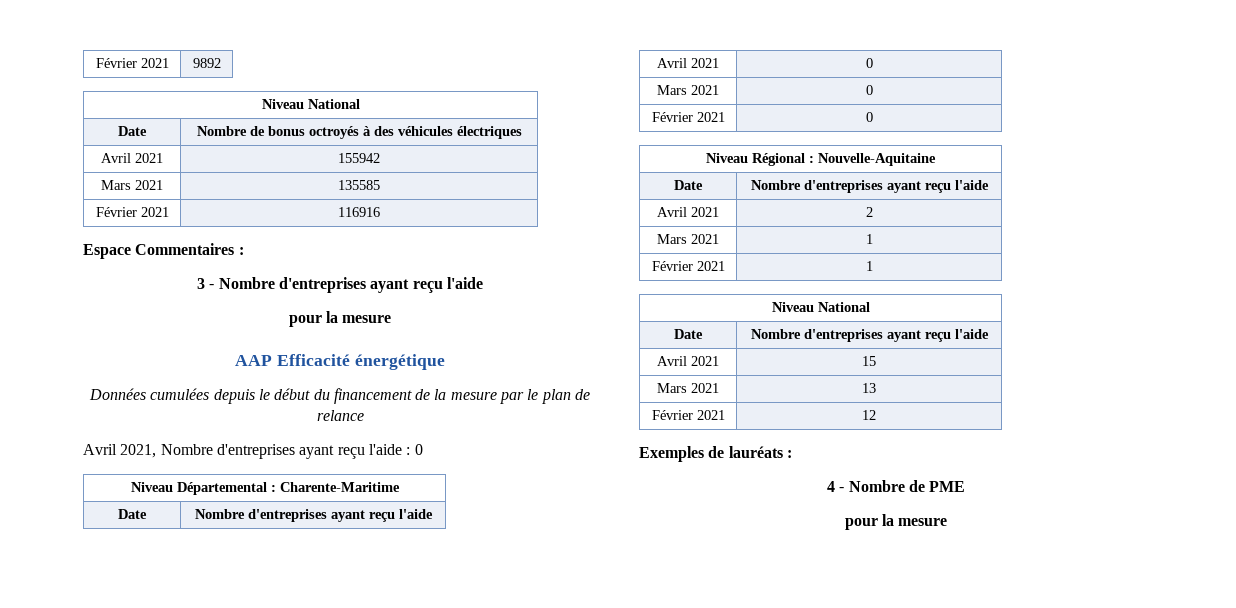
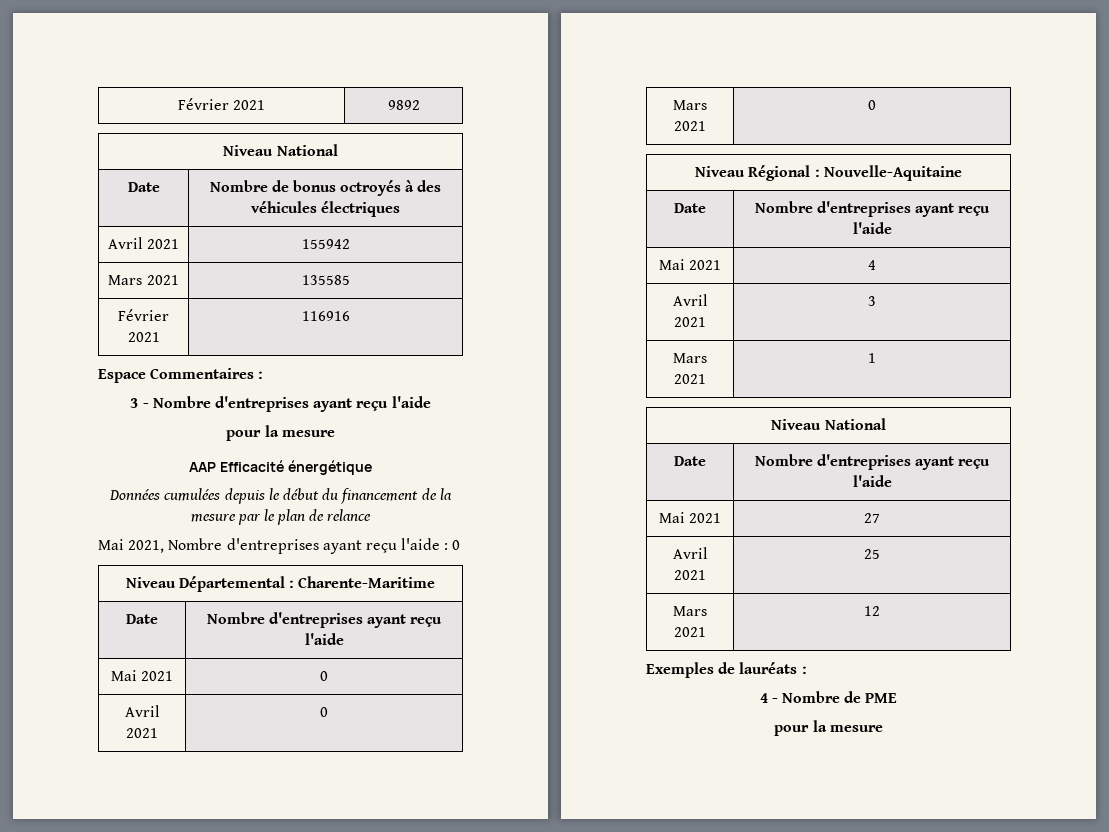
- Avril 2021, Nombre d'entreprises ayant reçu l'aide : 0
+ Mai 2021, Nombre d'entreprises ayant reçu l'aide : 0
+ Mai 2021 | 0
- Février 2021 | 0
- Avril 2021 | 2
+ Mai 2021 | 4
+ Avril 2021 | 3
- Février 2021 | 1
- Avril 2021 | 15
- Mars 2021 | 13
- Février 2021 | 12
+ Mai 2021 | 27
+ Avril 2021 | 25
+ Mars 2021 | 12

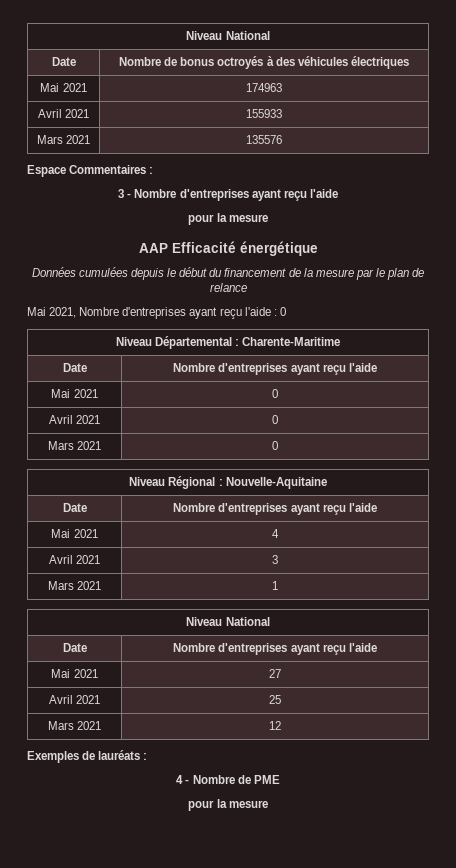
- Février 2021 | 9892
- Avril 2021 | 155942
- Mars 2021 | 135585
- Février 2021 | 116916
+ Mai 2021 | 174963
+ Avril 2021 | 155933
+ Mars 2021 | 135576

